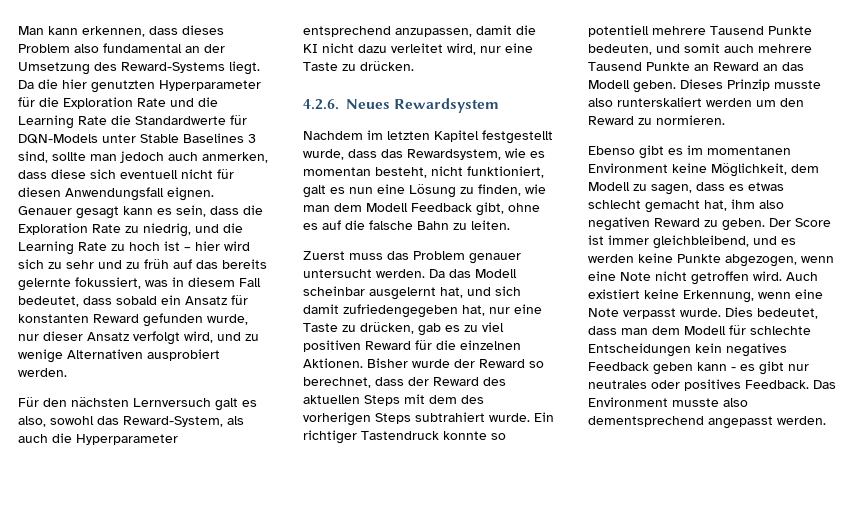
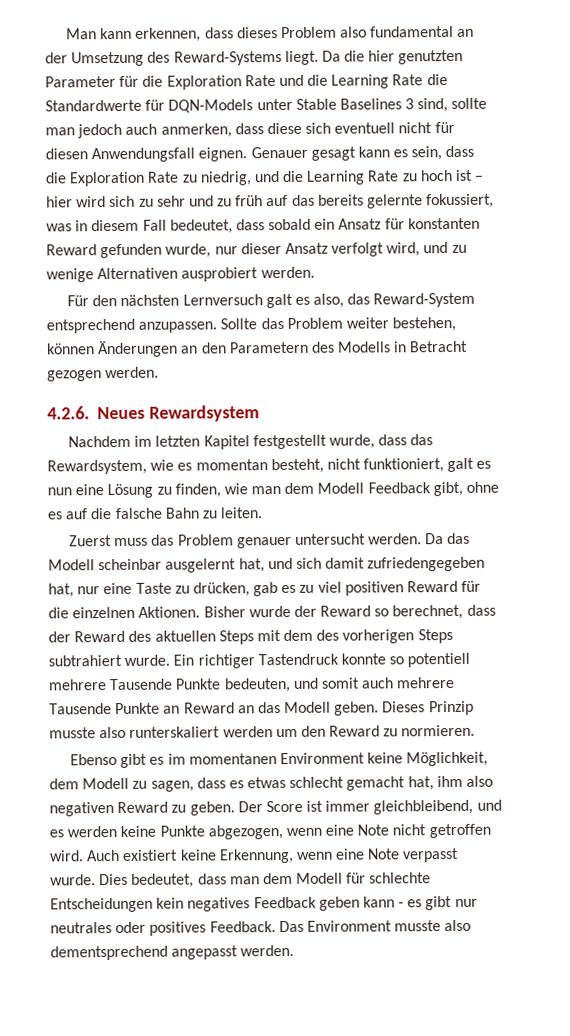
- Da die hier genutzten Hyperparameter für die Exploration Rate und die Learning Rate die Standardwerte für DQN-Models unter Stable Baselines 3 sind, sollte man jedoch auch anmerken, dass diese sich eventuell nicht für diesen Anwendungsfall eignen.
+ Da die hier genutzten Parameter für die Exploration Rate und die Learning Rate die Standardwerte für DQN-Models unter Stable Baselines 3 sind, sollte man jedoch auch anmerken, dass diese sich eventuell nicht für diesen Anwendungsfall eignen.
- Für den nächsten Lernversuch galt es also, sowohl das Reward-System, als auch die Hyperparameter entsprechend anzupassen, damit die KI nicht dazu verleitet wird, nur eine Taste zu drücken.
+ Für den nächsten Lernversuch galt es also, das Reward-System entsprechend anzupassen. Sollte das Problem weiter bestehen, können Änderungen an den Parametern des Modells in Betracht gezogen werden.
- Ein richtiger Tastendruck konnte so potentiell mehrere Tausend Punkte bedeuten, und somit auch mehrere Tausend Punkte an Reward an das Modell geben.
+ Ein richtiger Tastendruck konnte so potentiell mehrere Tausende Punkte bedeuten, und somit auch mehrere Tausende Punkte an Reward an das Modell geben.

